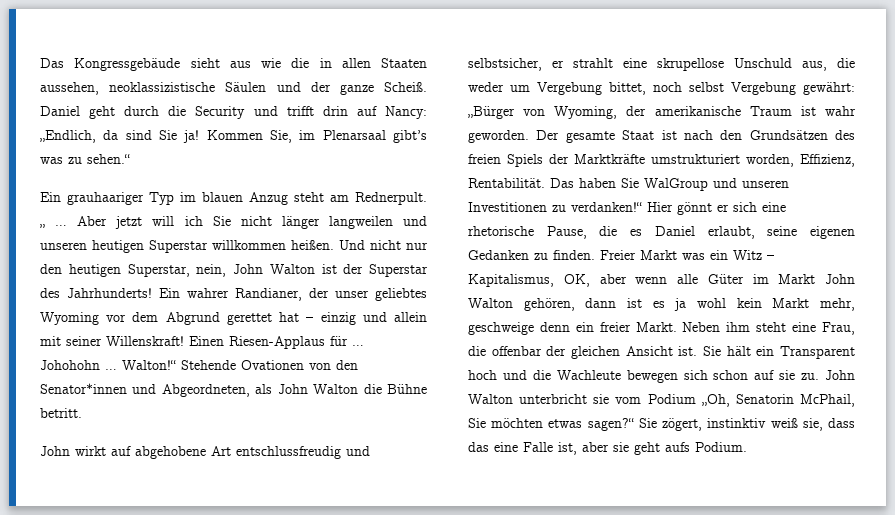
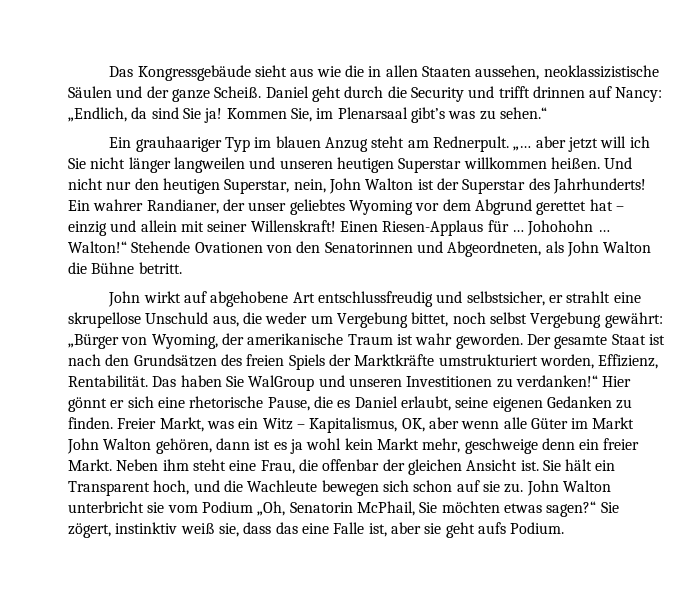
- Daniel geht durch die Security und trifft drin auf Nancy: „Endlich, da sind Sie ja!
+ Daniel geht durch die Security und trifft drinnen auf Nancy: „Endlich, da sind Sie ja!
- „ … Aber jetzt will ich Sie nicht länger langweilen und unseren heutigen Superstar willkommen heißen.
+ „… aber jetzt will ich Sie nicht länger langweilen und unseren heutigen Superstar willkommen heißen.
- Walton!“ Stehende Ovationen von den Senator*innen und Abgeordneten, als John Walton die Bühne betritt.
+ Walton!“ Stehende Ovationen von den Senatorinnen und Abgeordneten, als John Walton die Bühne betritt.
- Freier Markt was ein Witz – Kapitalismus, OK, aber wenn alle Güter im Markt John Walton gehören, dann ist es ja wohl kein Markt mehr, geschweige denn ein freier Markt.
+ Freier Markt, was ein Witz – Kapitalismus, OK, aber wenn alle Güter im Markt John Walton gehören, dann ist es ja wohl kein Markt mehr, geschweige denn ein freier Markt.
- Sie hält ein Transparent hoch und die Wachleute bewegen sich schon auf sie zu.
+ Sie hält ein Transparent hoch, und die Wachleute bewegen sich schon auf sie zu.

